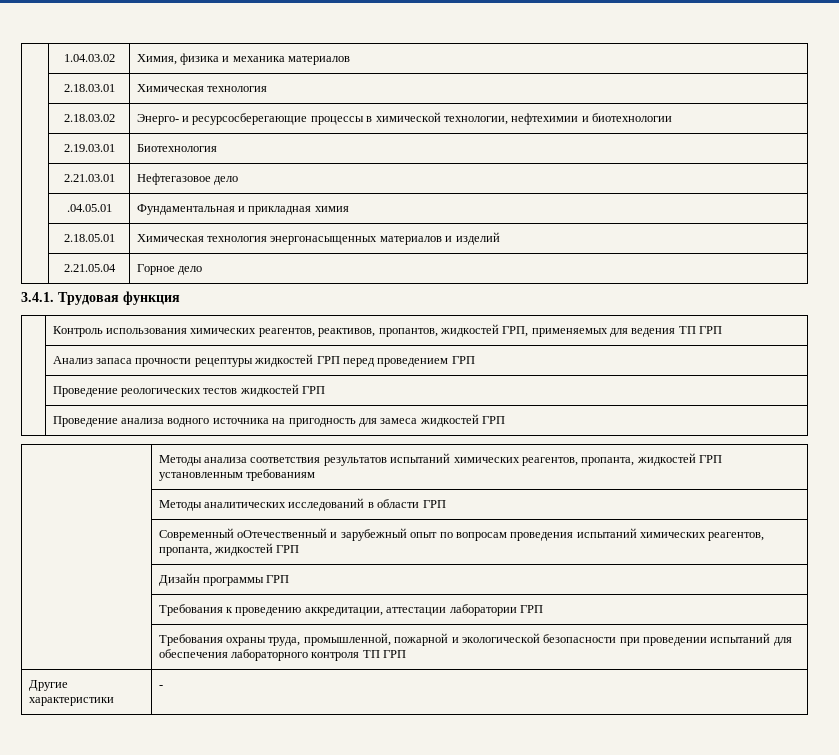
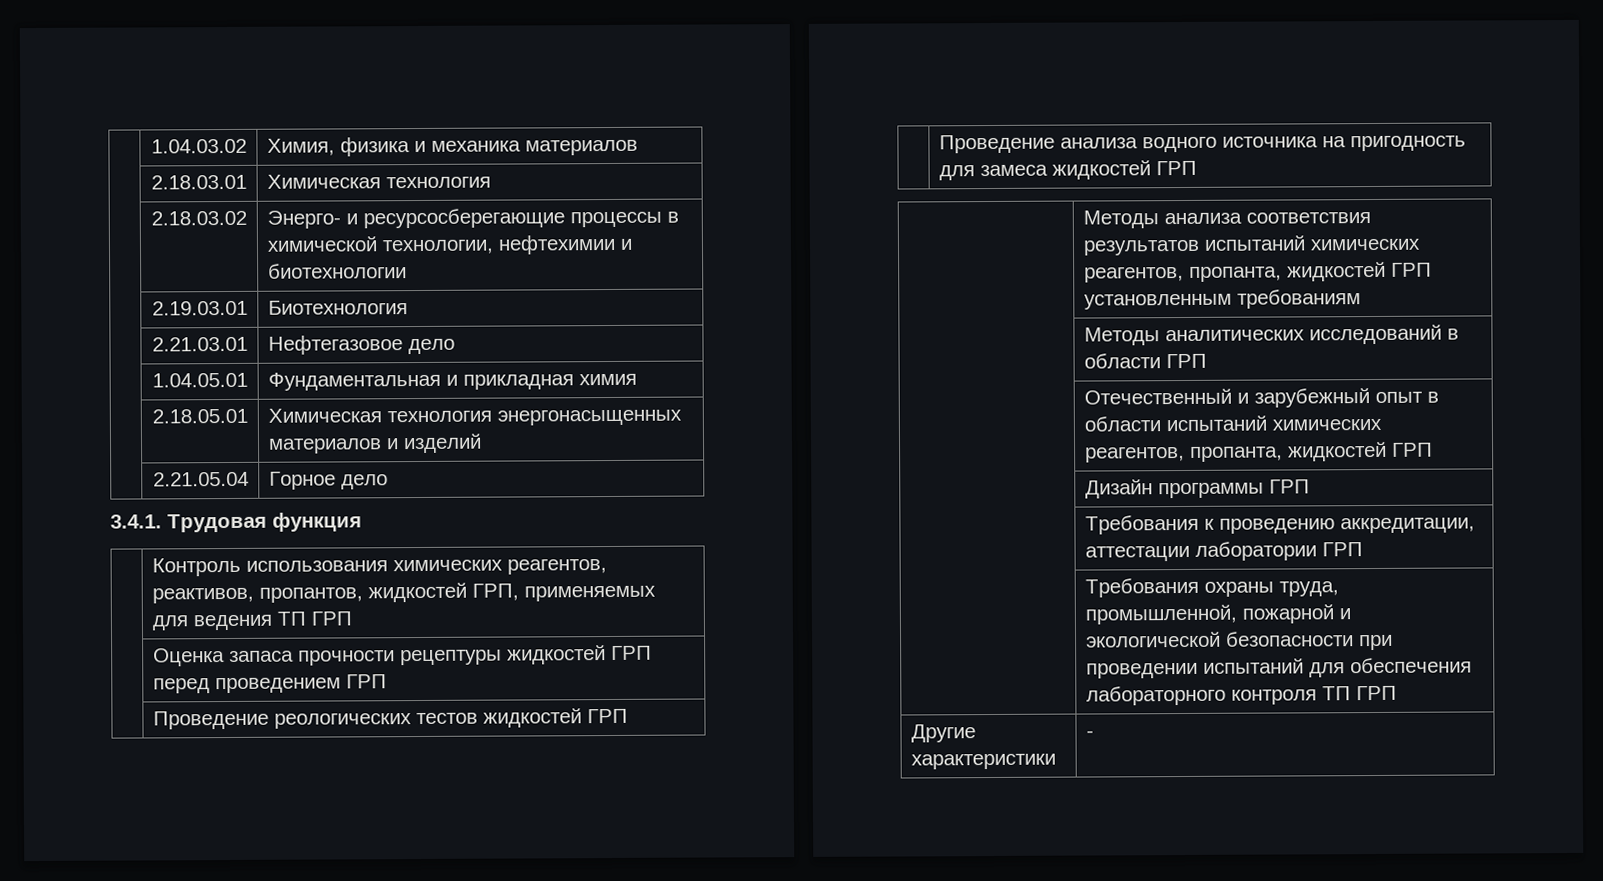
- | .04.05.01 | Фундаментальная и прикладная химия
+ | 1.04.05.01 | Фундаментальная и прикладная химия
- | Анализ запаса прочности рецептуры жидкостей ГРП перед проведением ГРП
+ | Оценка запаса прочности рецептуры жидкостей ГРП перед проведением ГРП
- | Современный оОтечественный и зарубежный опыт по вопросам проведения испытаний химических реагентов, пропанта, жидкостей ГРП
+ | Отечественный и зарубежный опыт в области испытаний химических реагентов, пропанта, жидкостей ГРП

